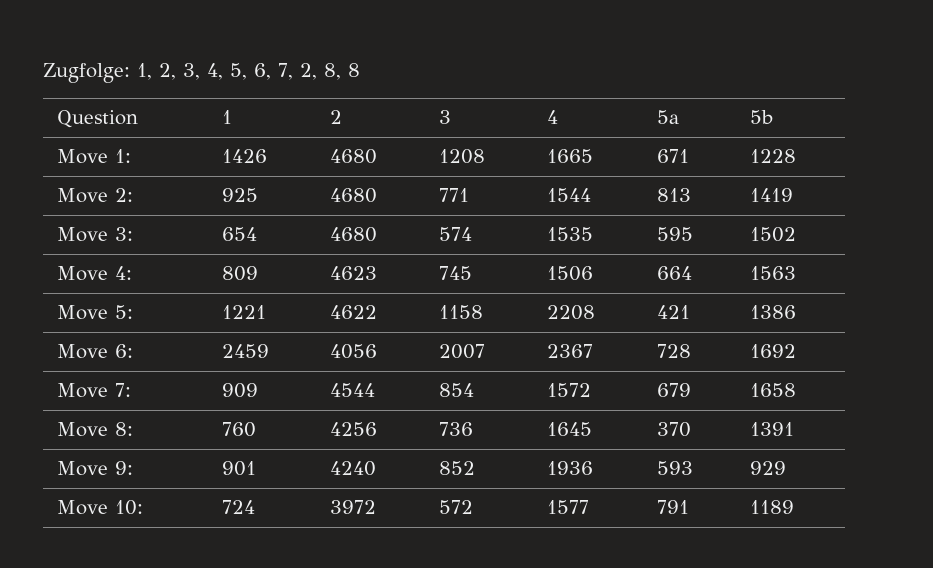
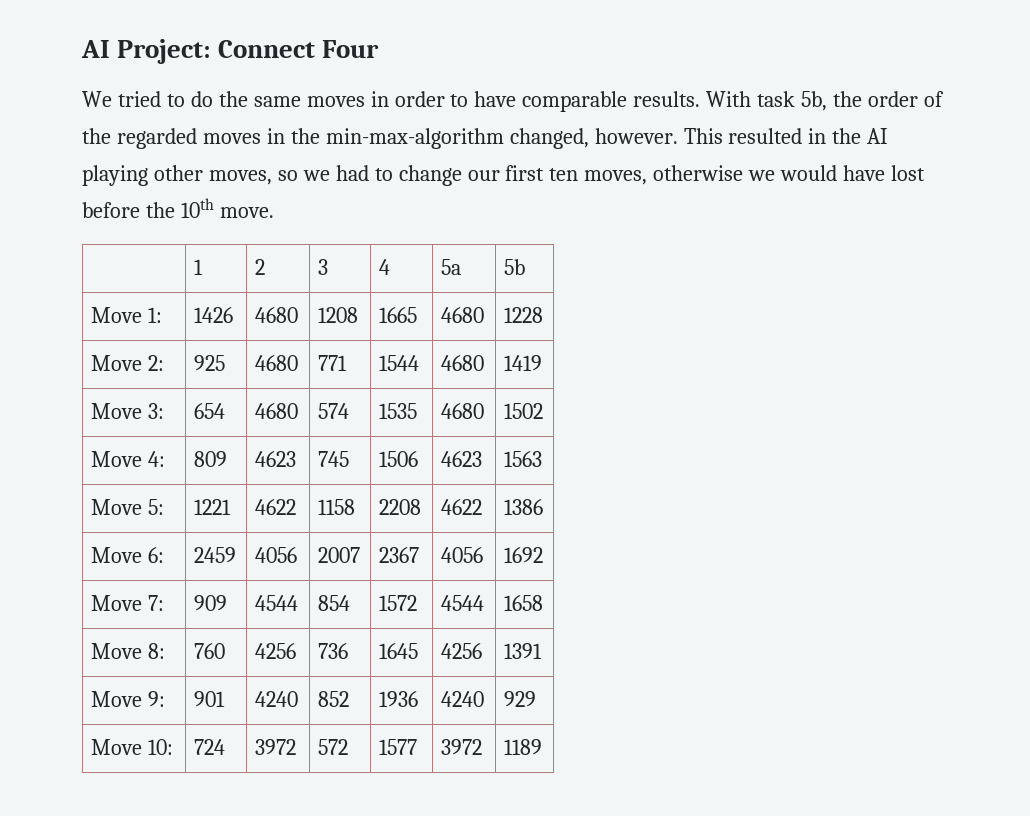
- Zugfolge: 1, 2, 3, 4, 5, 6, 7, 2, 8, 8
- Question | 1 | 2 | 3 | 4 | 5a | 5b
+ AI Project: Connect Four
+ We tried to do the same moves in order to have comparable results. With task 5b, the order of the regarded moves in the min-max-algorithm changed, however. This resulted in the AI playing other moves, so we had to change our first ten moves, otherwise we would have lost before the 10th move.
+ | 1 | 2 | 3 | 4 | 5a | 5b
- Move 1: | 1426 | 4680 | 1208 | 1665 | 671 | 1228
+ Move 1: | 1426 | 4680 | 1208 | 1665 | 4680 | 1228
- Move 2: | 925 | 4680 | 771 | 1544 | 813 | 1419
+ Move 2: | 925 | 4680 | 771 | 1544 | 4680 | 1419
- Move 3: | 654 | 4680 | 574 | 1535 | 595 | 1502
+ Move 3: | 654 | 4680 | 574 | 1535 | 4680 | 1502
- Move 4: | 809 | 4623 | 745 | 1506 | 664 | 1563
+ Move 4: | 809 | 4623 | 745 | 1506 | 4623 | 1563
- Move 5: | 1221 | 4622 | 1158 | 2208 | 421 | 1386
+ Move 5: | 1221 | 4622 | 1158 | 2208 | 4622 | 1386
- Move 6: | 2459 | 4056 | 2007 | 2367 | 728 | 1692
+ Move 6: | 2459 | 4056 | 2007 | 2367 | 4056 | 1692
- Move 7: | 909 | 4544 | 854 | 1572 | 679 | 1658
+ Move 7: | 909 | 4544 | 854 | 1572 | 4544 | 1658
- Move 8: | 760 | 4256 | 736 | 1645 | 370 | 1391
+ Move 8: | 760 | 4256 | 736 | 1645 | 4256 | 1391
- Move 9: | 901 | 4240 | 852 | 1936 | 593 | 929
+ Move 9: | 901 | 4240 | 852 | 1936 | 4240 | 929
- Move 10: | 724 | 3972 | 572 | 1577 | 791 | 1189
+ Move 10: | 724 | 3972 | 572 | 1577 | 3972 | 1189

